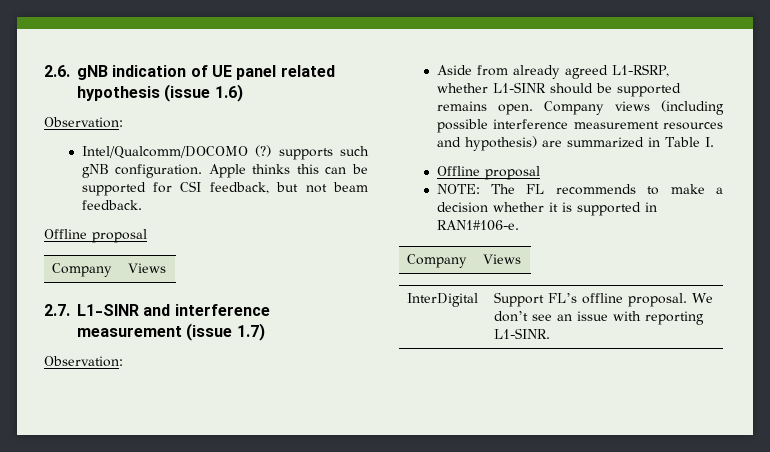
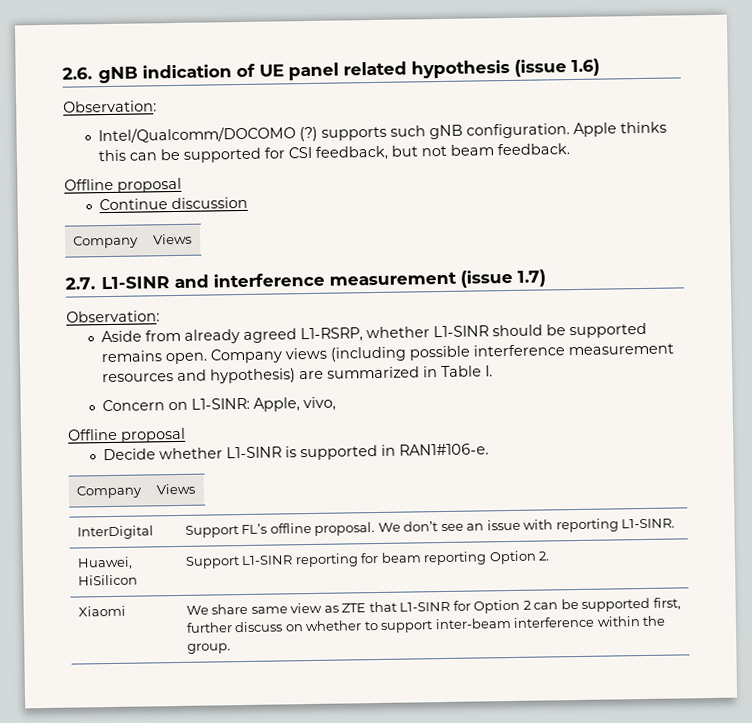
+ Continue discussion
  Company views (including possible interference measurement resources and hypothesis) are summarized in Table I.
+ Concern on L1-SINR: Apple, vivo,
  Offline proposal
- NOTE: The FL recommends to make a decision whether it is supported in RAN1#106-e.
+ Decide whether L1-SINR is supported in RAN1#106-e.
+ Huawei, HiSilicon | Support L1-SINR reporting for beam reporting Option 2.
+ Xiaomi | We share same view as ZTE that L1-SINR for Option 2 can be supported first, further discuss on whether to support inter-beam interference within the group.

